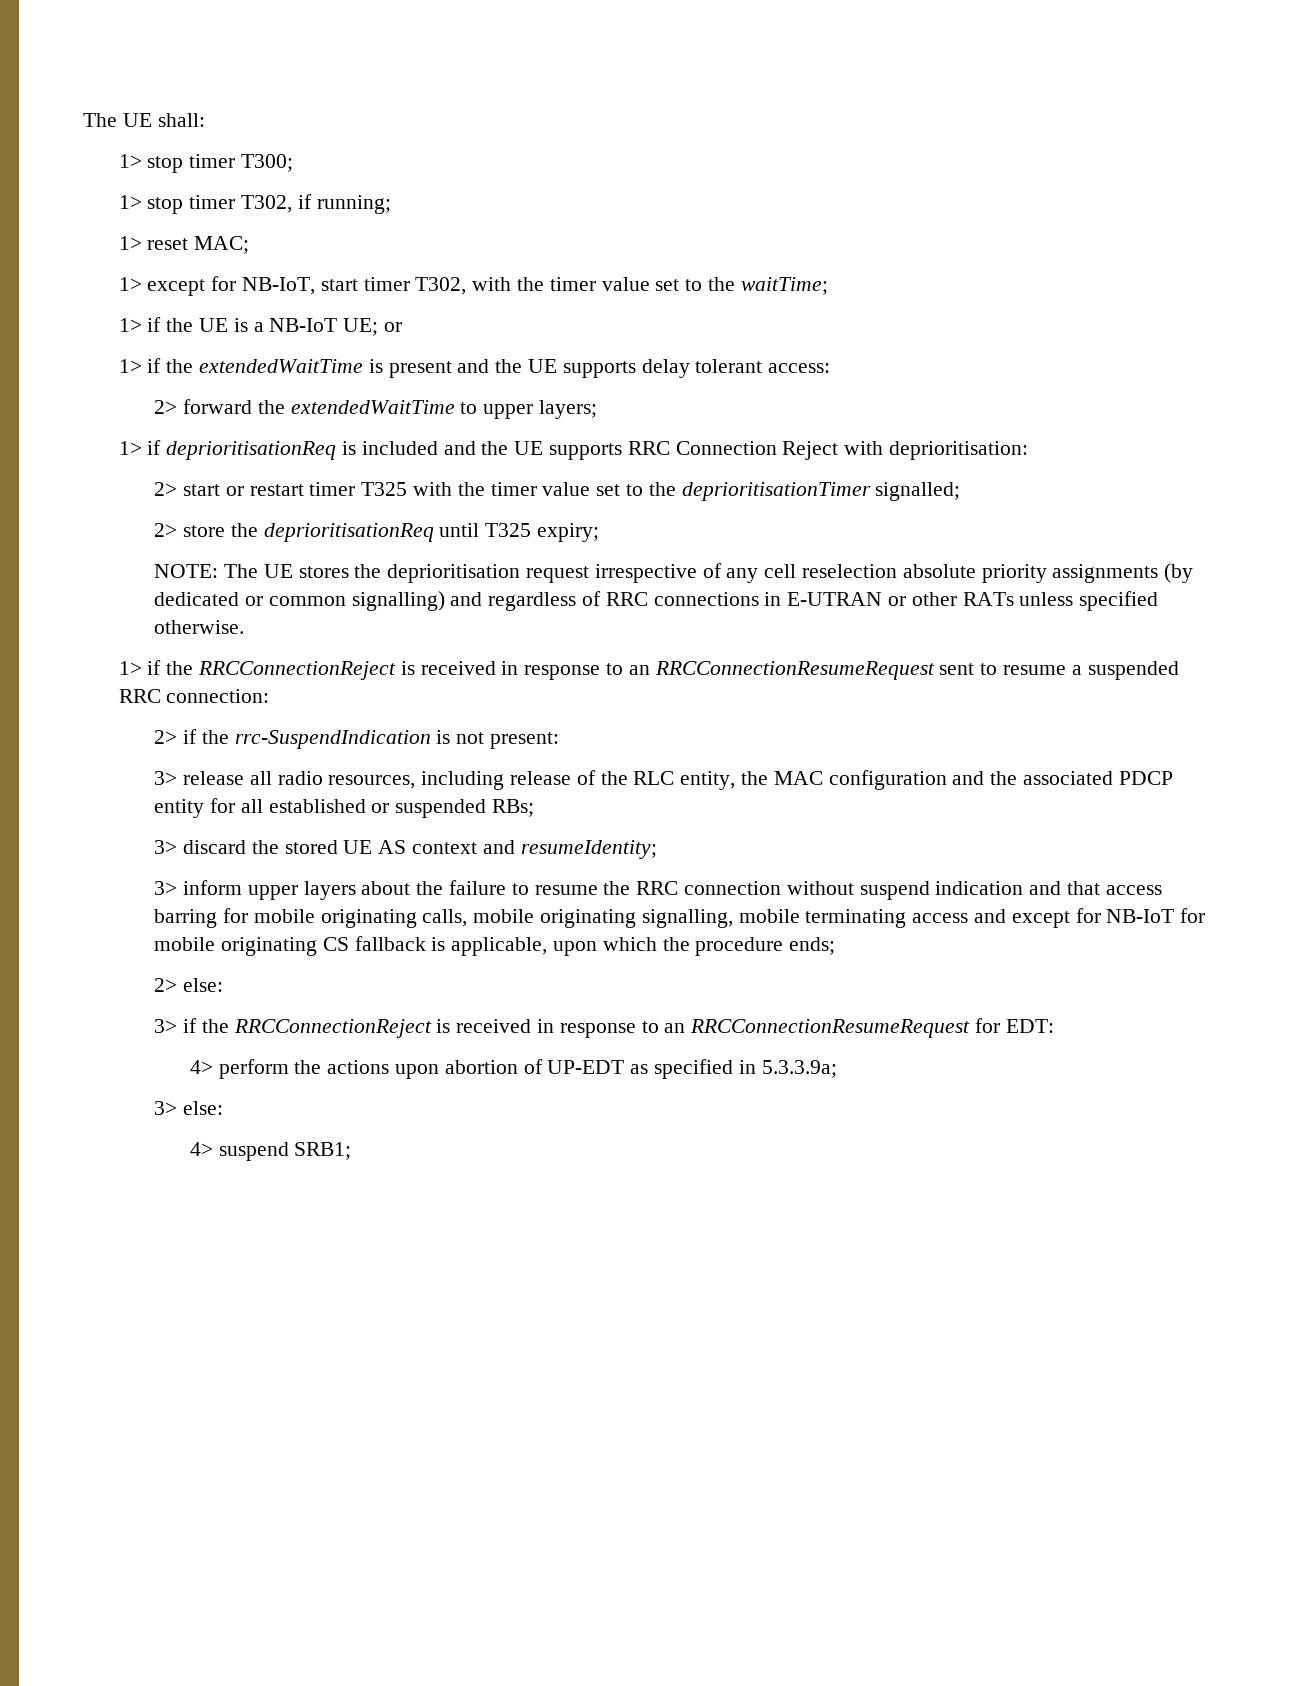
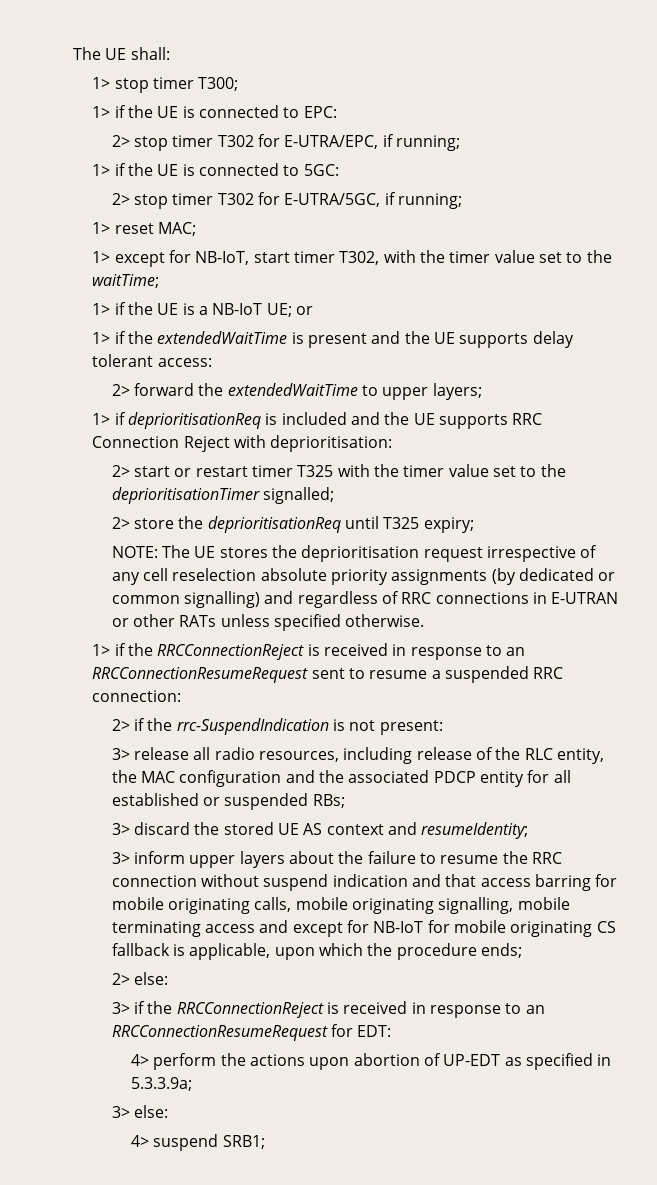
- 1> stop timer T302, if running;
+ 1> if the UE is connected to EPC:
+ 2> stop timer T302 for E-UTRA/EPC, if running;
+ 1> if the UE is connected to 5GC:
+ 2> stop timer T302 for E-UTRA/5GC, if running;

